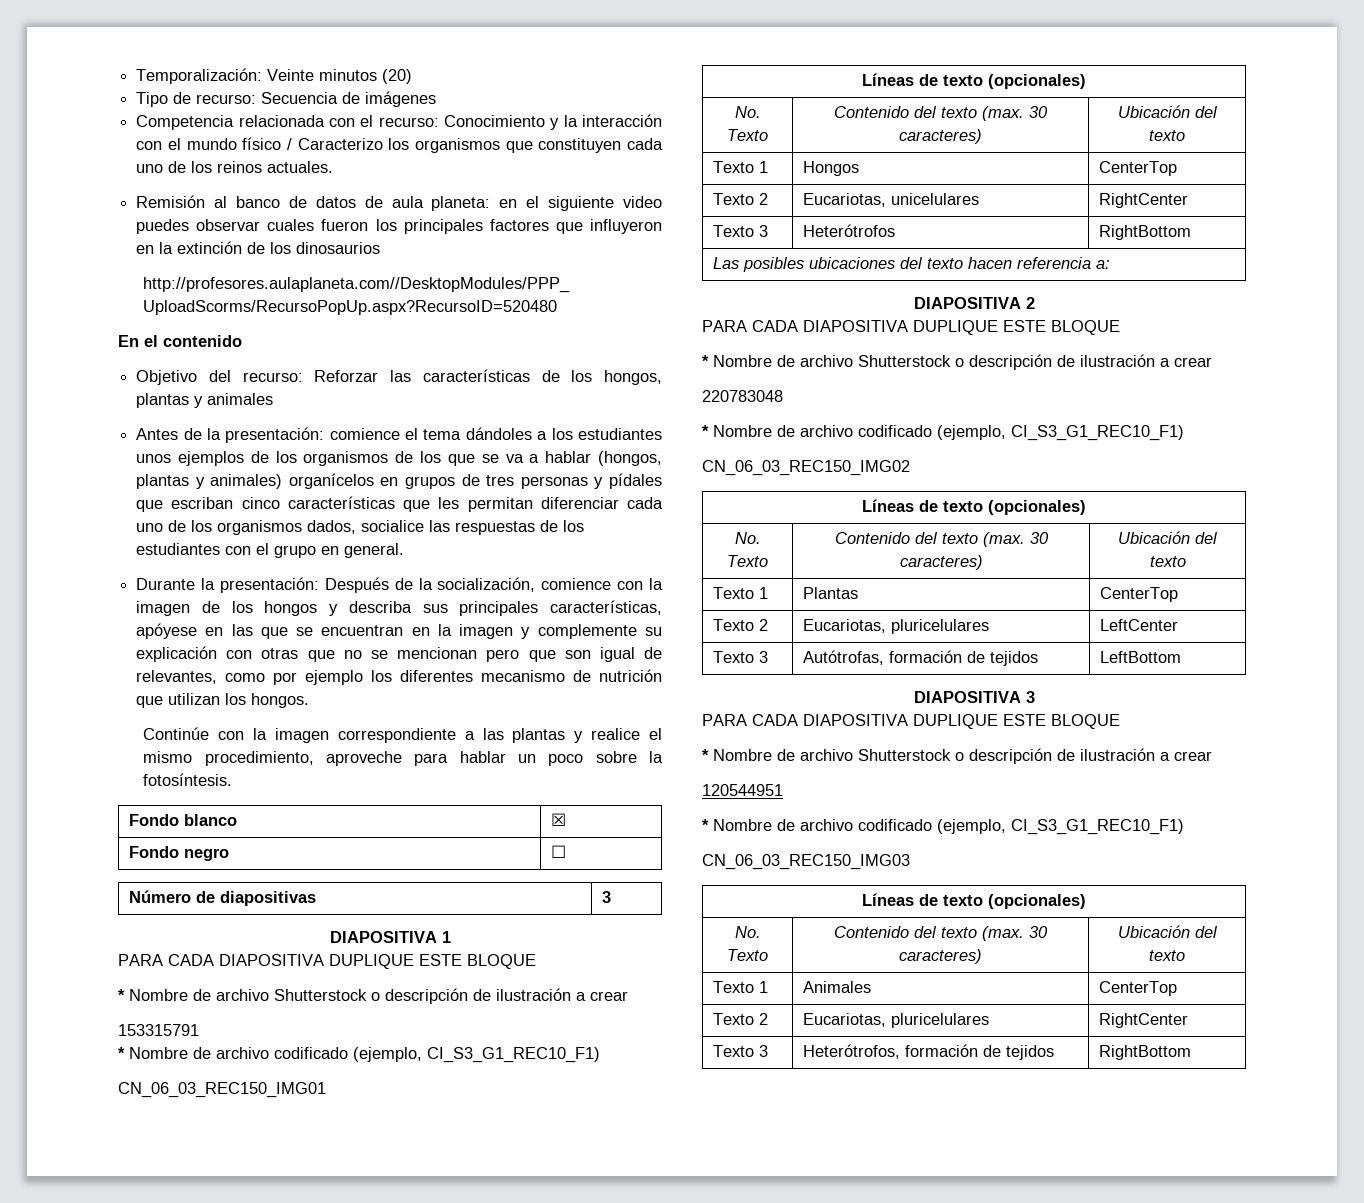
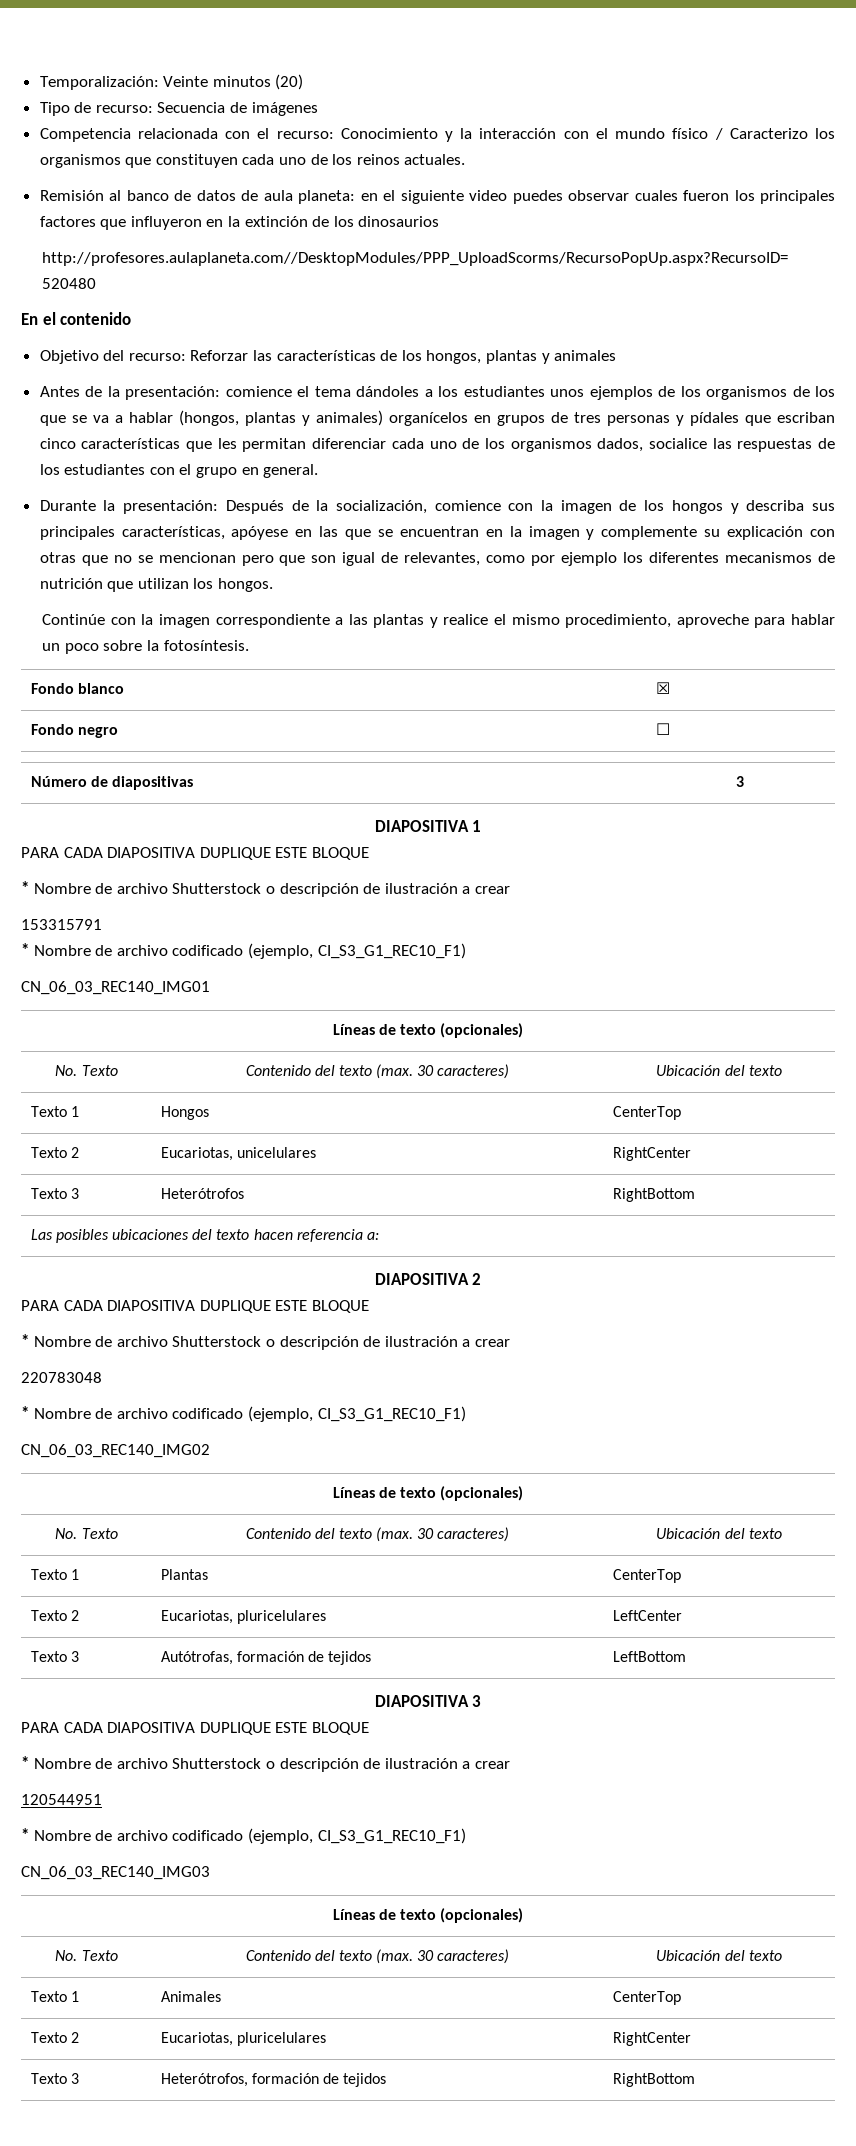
- Durante la presentación: Después de la socialización, comience con la imagen de los hongos y describa sus principales características, apóyese en las que se encuentran en la imagen y complemente su explicación con otras que no se mencionan pero que son igual de relevantes, como por ejemplo los diferentes mecanismo de nutrición que utilizan los hongos.
+ Durante la presentación: Después de la socialización, comience con la imagen de los hongos y describa sus principales características, apóyese en las que se encuentran en la imagen y complemente su explicación con otras que no se mencionan pero que son igual de relevantes, como por ejemplo los diferentes mecanismos de nutrición que utilizan los hongos.
- CN_06_03_REC150_IMG01
+ CN_06_03_REC140_IMG01
- CN_06_03_REC150_IMG02
+ CN_06_03_REC140_IMG02
- CN_06_03_REC150_IMG03
+ CN_06_03_REC140_IMG03

